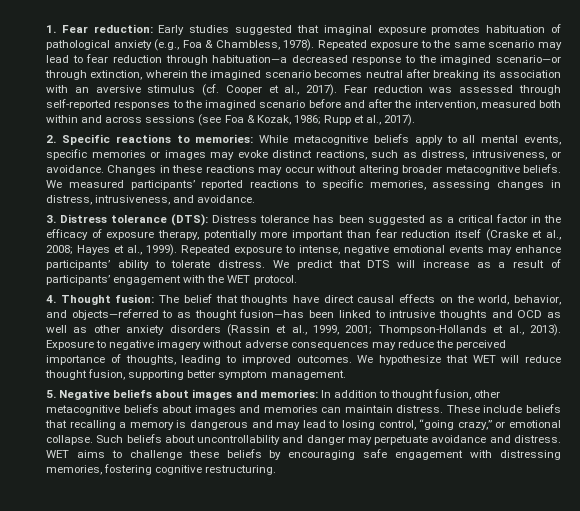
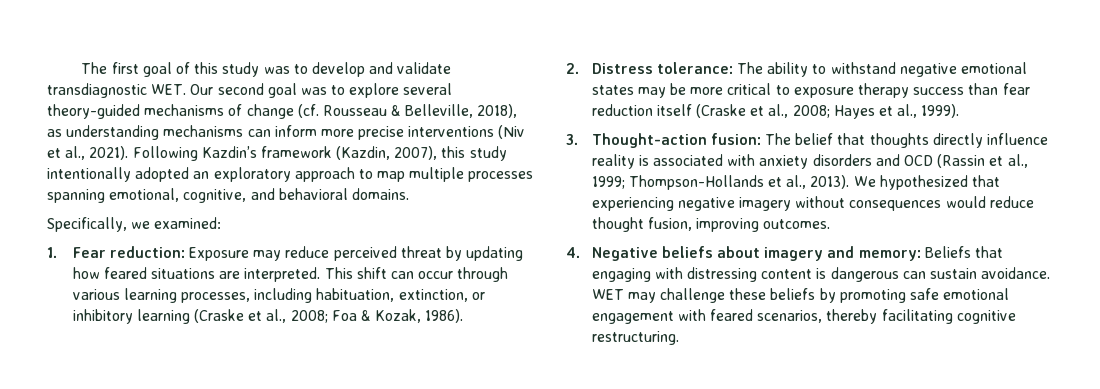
- 1. Fear reduction: Early studies suggested that imaginal exposure promotes habituation of pathological anxiety (e.g., Foa & Chambless, 1978). Repeated exposure to the same scenario may lead to fear reduction through habituation—a decreased response to the imagined scenario—or through extinction, wherein the imagined scenario becomes neutral after breaking its association with an aversive stimulus (cf. Cooper et al., 2017). Fear reduction was assessed through self-reported responses to the imagined scenario before and after the intervention, measured both within and across sessions (see Foa & Kozak, 1986; Rupp et al., 2017).
- 2. Specific reactions to memories: While metacognitive beliefs apply to all mental events, specific memories or images may evoke distinct reactions, such as distress, intrusiveness, or avoidance. Changes in these reactions may occur without altering broader metacognitive beliefs. We measured participants’ reported reactions to specific memories, assessing changes in distress, intrusiveness, and avoidance.
- 3. Distress tolerance (DTS): Distress tolerance has been suggested as a critical factor in the efficacy of exposure therapy, potentially more important than fear reduction itself (Craske et al., 2008; Hayes et al., 1999). Repeated exposure to intense, negative emotional events may enhance participants’ ability to tolerate distress. We predict that DTS will increase as a result of participants’ engagement with the WET protocol.
- 4. Thought fusion: The belief that thoughts have direct causal effects on the world, behavior, and objects—referred to as thought fusion—has been linked to intrusive thoughts and OCD as well as other anxiety disorders (Rassin et al., 1999, 2001; Thompson-Hollands et al., 2013).
+ The first goal of this study was to develop and validate transdiagnostic WET. Our second goal was to explore several theory-guided mechanisms of change (cf. Rousseau & Belleville, 2018), as understanding mechanisms can inform more precise interventions (Niv et al., 2021). Following Kazdin’s framework (Kazdin, 2007), this study intentionally adopted an exploratory approach to map multiple processes spanning emotional, cognitive, and behavioral domains.
+ Specifically, we examined:
+ 1. Fear reduction: Exposure may reduce perceived threat by updating how feared situations are interpreted. This shift can occur through various learning processes, including habituation, extinction, or inhibitory learning (Craske et al., 2008; Foa & Kozak, 1986).
+ 2. Distress tolerance: The ability to withstand negative emotional states may be more critical to exposure therapy success than fear reduction itself (Craske et al., 2008; Hayes et al., 1999).
+ 3. Thought-action fusion: The belief that thoughts directly influence reality is associated with anxiety disorders and OCD (Rassin et al., 1999; Thompson-Hollands et al., 2013).
- Exposure to negative imagery without adverse consequences may reduce the perceived importance of thoughts, leading to improved outcomes. We hypothesize that WET will reduce thought fusion, supporting better symptom management.
- 5. Negative beliefs about images and memories: In addition to thought fusion, other metacognitive beliefs about images and memories can maintain distress. These include beliefs that recalling a memory is dangerous and may lead to losing control, “going crazy,” or emotional collapse. Such beliefs about uncontrollability and danger may perpetuate avoidance and distress. WET aims to challenge these beliefs by encouraging safe engagement with distressing memories, fostering cognitive restructuring.
+ We hypothesized that experiencing negative imagery without consequences would reduce thought fusion, improving outcomes.
+ 4. Negative beliefs about imagery and memory: Beliefs that engaging with distressing content is dangerous can sustain avoidance. WET may challenge these beliefs by promoting safe emotional engagement with feared scenarios, thereby facilitating cognitive restructuring.

